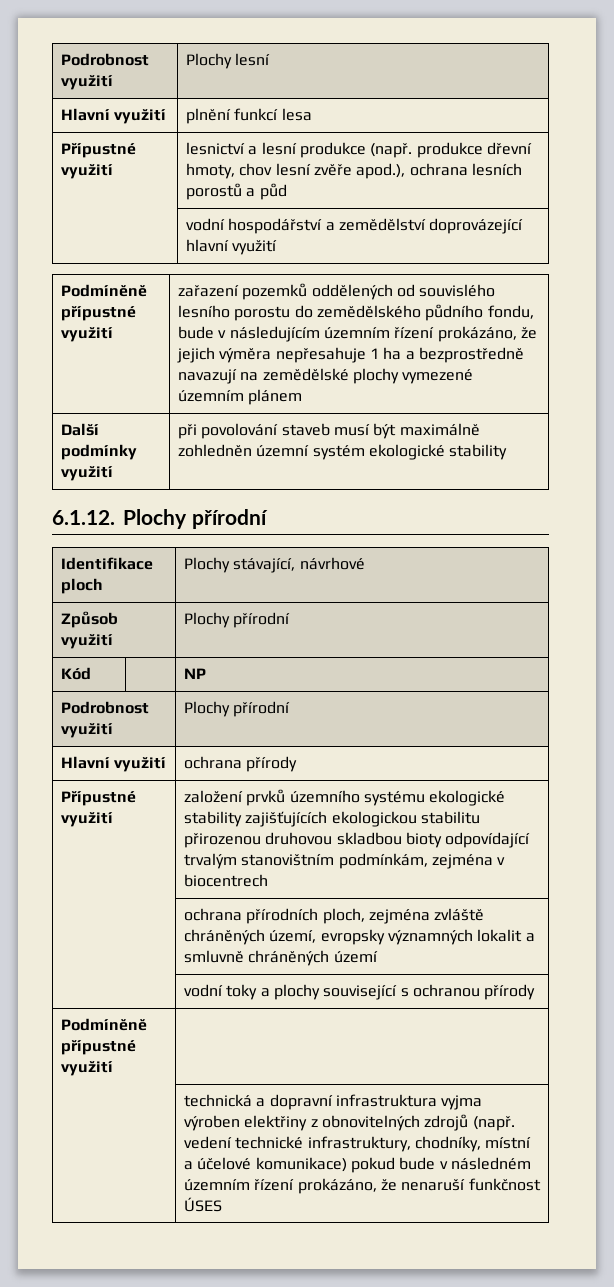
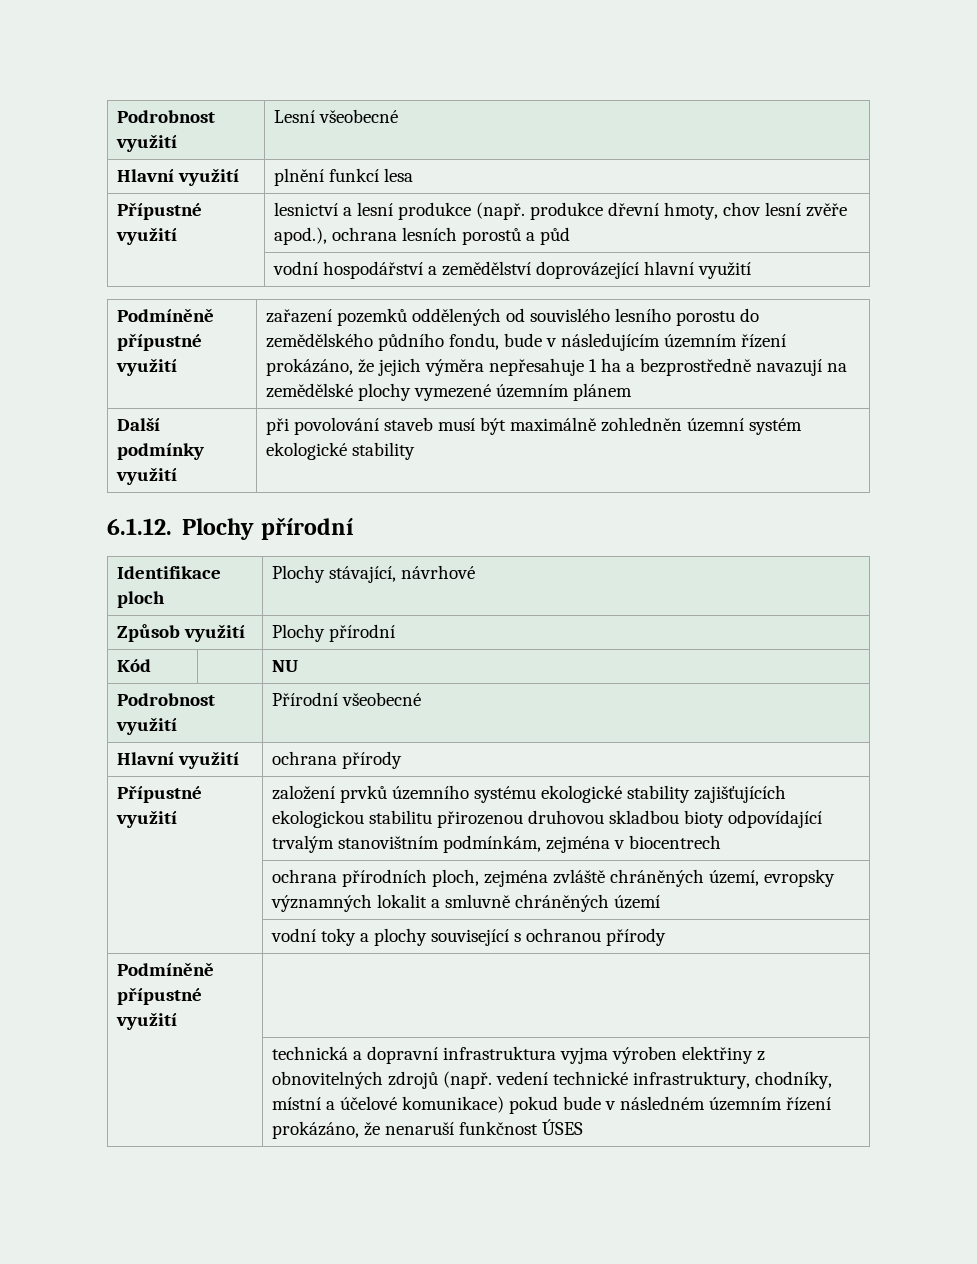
- Podrobnost využití | Plochy lesní
+ Podrobnost využití | Lesní všeobecné
- Kód | | NP
- Podrobnost využití | Plochy přírodní
+ Kód | | NU
+ Podrobnost využití | Přírodní všeobecné

